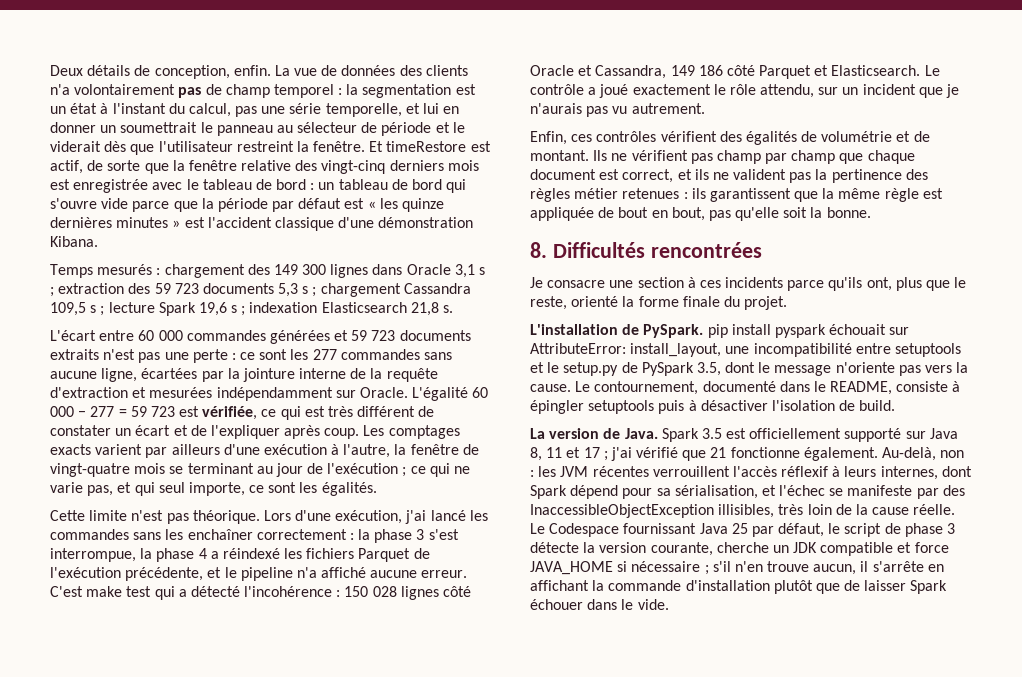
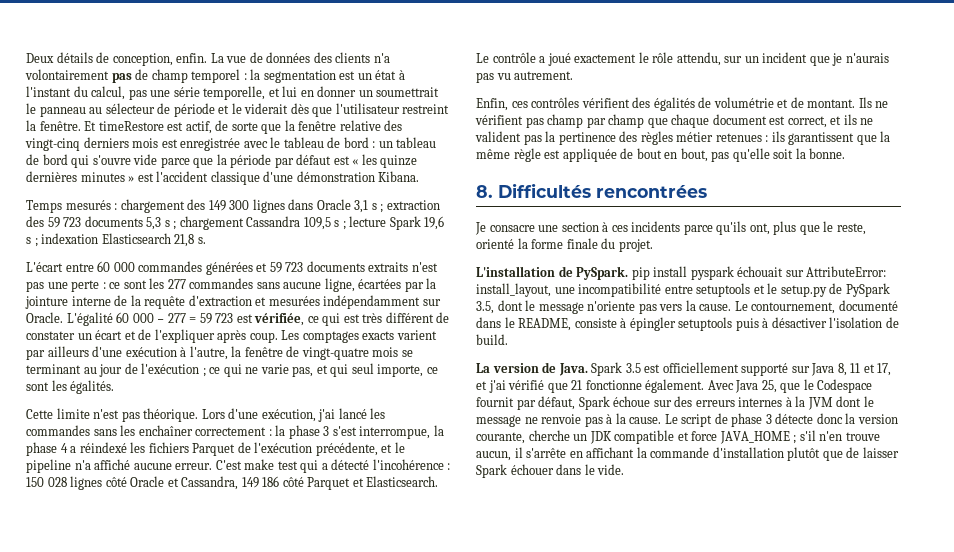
- Spark 3.5 est officiellement supporté sur Java 8, 11 et 17 ; j'ai vérifié que 21 fonctionne également.
+ Spark 3.5 est officiellement supporté sur Java 8, 11 et 17, et j'ai vérifié que 21 fonctionne également.
- Au-delà, non : les JVM récentes verrouillent l'accès réflexif à leurs internes, dont Spark dépend pour sa sérialisation, et l'échec se manifeste par des InaccessibleObjectException illisibles, très loin de la cause réelle. Le Codespace fournissant Java 25 par défaut, le script de phase 3 détecte la version courante, cherche un JDK compatible et force JAVA_HOME si nécessaire ; s'il n'en trouve aucun, il s'arrête en affichant la commande d'installation plutôt que de laisser Spark échouer dans le vide.
+ Avec Java 25, que le Codespace fournit par défaut, Spark échoue sur des erreurs internes à la JVM dont le message ne renvoie pas à la cause. Le script de phase 3 détecte donc la version courante, cherche un JDK compatible et force JAVA_HOME ; s'il n'en trouve aucun, il s'arrête en affichant la commande d'installation plutôt que de laisser Spark échouer dans le vide.

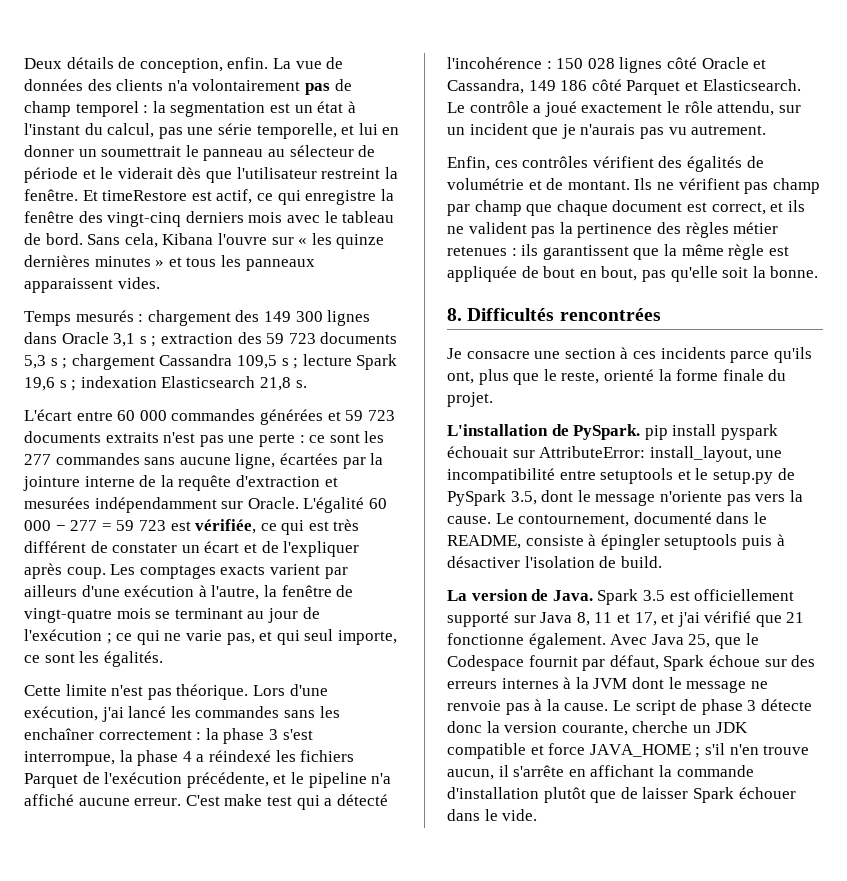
- Et timeRestore est actif, de sorte que la fenêtre relative des vingt-cinq derniers mois est enregistrée avec le tableau de bord : un tableau de bord qui s'ouvre vide parce que la période par défaut est « les quinze dernières minutes » est l'accident classique d'une démonstration Kibana.
+ Et timeRestore est actif, ce qui enregistre la fenêtre des vingt-cinq derniers mois avec le tableau de bord. Sans cela, Kibana l'ouvre sur « les quinze dernières minutes » et tous les panneaux apparaissent vides.

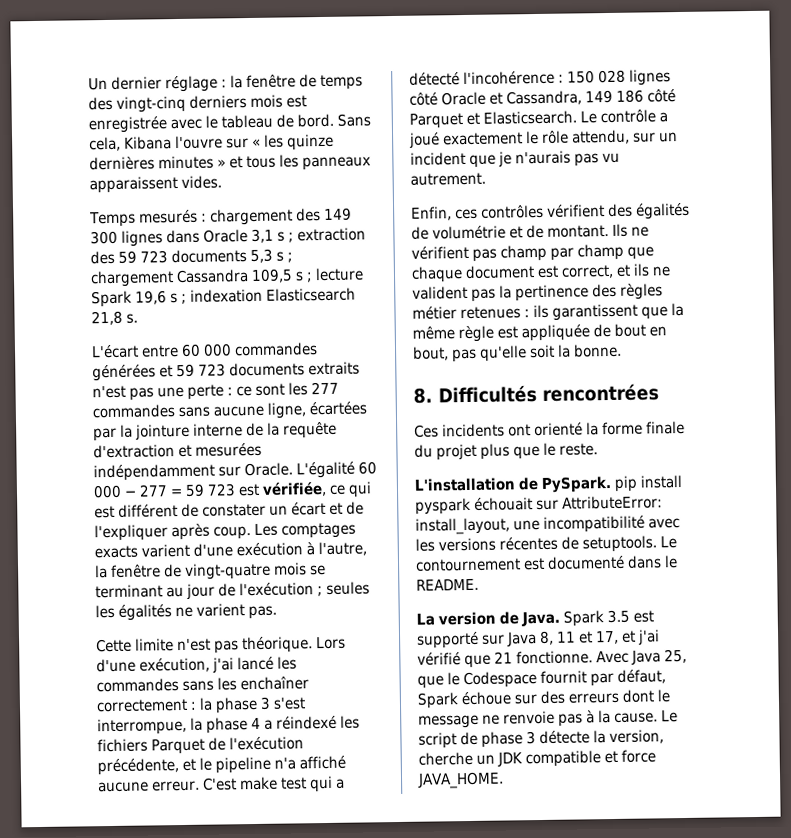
- Deux détails de conception, enfin. La vue de données des clients n'a volontairement pas de champ temporel : la segmentation est un état à l'instant du calcul, pas une série temporelle, et lui en donner un soumettrait le panneau au sélecteur de période et le viderait dès que l'utilisateur restreint la fenêtre. Et timeRestore est actif, ce qui enregistre la fenêtre des vingt-cinq derniers mois avec le tableau de bord.
+ Un dernier réglage : la fenêtre de temps des vingt-cinq derniers mois est enregistrée avec le tableau de bord.
- L'égalité 60 000 − 277 = 59 723 est vérifiée, ce qui est très différent de constater un écart et de l'expliquer après coup.
+ L'égalité 60 000 − 277 = 59 723 est vérifiée, ce qui est différent de constater un écart et de l'expliquer après coup.
- Les comptages exacts varient par ailleurs d'une exécution à l'autre, la fenêtre de vingt-quatre mois se terminant au jour de l'exécution ; ce qui ne varie pas, et qui seul importe, ce sont les égalités.
+ Les comptages exacts varient d'une exécution à l'autre, la fenêtre de vingt-quatre mois se terminant au jour de l'exécution ; seules les égalités ne varient pas.
- Je consacre une section à ces incidents parce qu'ils ont, plus que le reste, orienté la forme finale du projet.
+ Ces incidents ont orienté la forme finale du projet plus que le reste.
- L'installation de PySpark. pip install pyspark échouait sur AttributeError: install_layout, une incompatibilité entre setuptools et le setup.py de PySpark 3.5, dont le message n'oriente pas vers la cause. Le contournement, documenté dans le README, consiste à épingler setuptools puis à désactiver l'isolation de build.
+ L'installation de PySpark. pip install pyspark échouait sur AttributeError: install_layout, une incompatibilité avec les versions récentes de setuptools. Le contournement est documenté dans le README.
- Spark 3.5 est officiellement supporté sur Java 8, 11 et 17, et j'ai vérifié que 21 fonctionne également.
+ Spark 3.5 est supporté sur Java 8, 11 et 17, et j'ai vérifié que 21 fonctionne.
- Avec Java 25, que le Codespace fournit par défaut, Spark échoue sur des erreurs internes à la JVM dont le message ne renvoie pas à la cause.
+ Avec Java 25, que le Codespace fournit par défaut, Spark échoue sur des erreurs dont le message ne renvoie pas à la cause.
- Le script de phase 3 détecte donc la version courante, cherche un JDK compatible et force JAVA_HOME ; s'il n'en trouve aucun, il s'arrête en affichant la commande d'installation plutôt que de laisser Spark échouer dans le vide.
+ Le script de phase 3 détecte la version, cherche un JDK compatible et force JAVA_HOME.

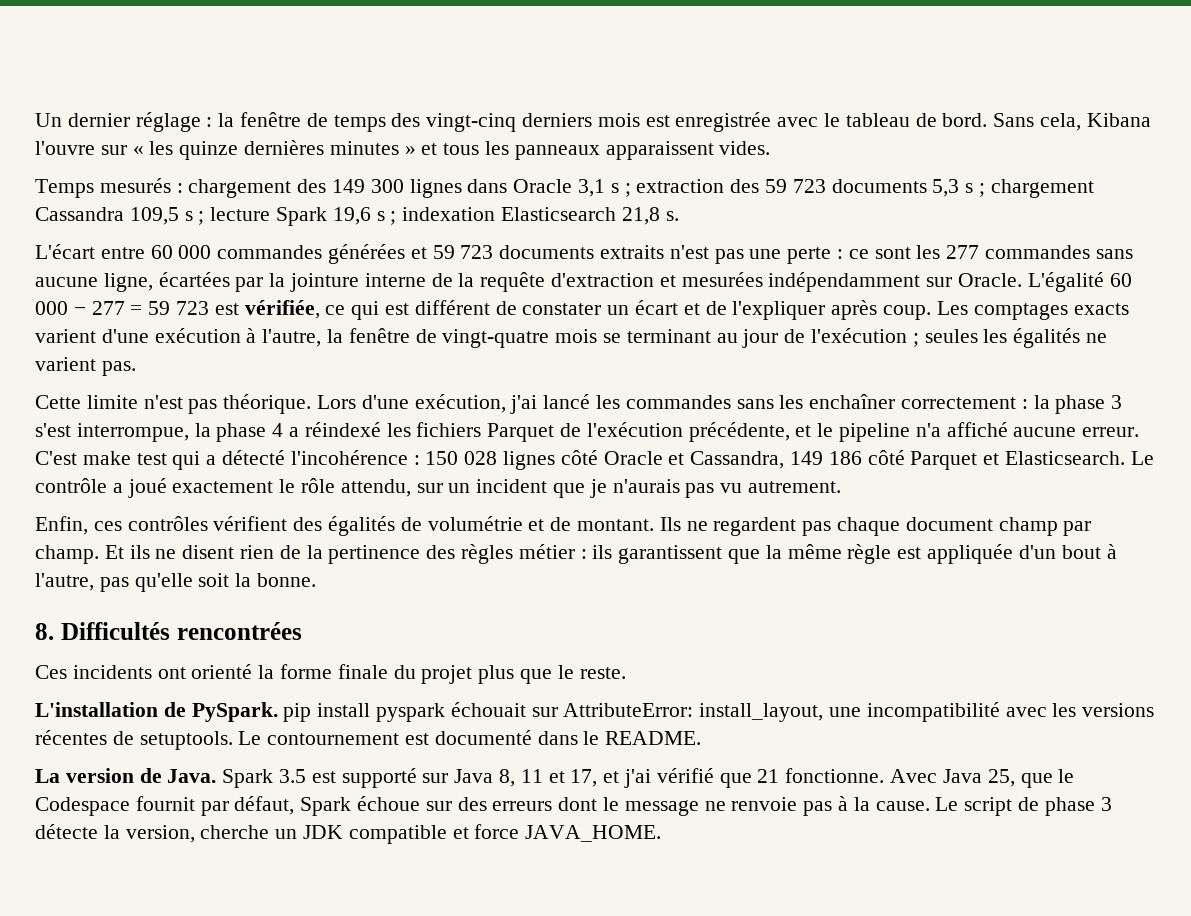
- Ils ne vérifient pas champ par champ que chaque document est correct, et ils ne valident pas la pertinence des règles métier retenues : ils garantissent que la même règle est appliquée de bout en bout, pas qu'elle soit la bonne.
+ Ils ne regardent pas chaque document champ par champ. Et ils ne disent rien de la pertinence des règles métier : ils garantissent que la même règle est appliquée d'un bout à l'autre, pas qu'elle soit la bonne.

